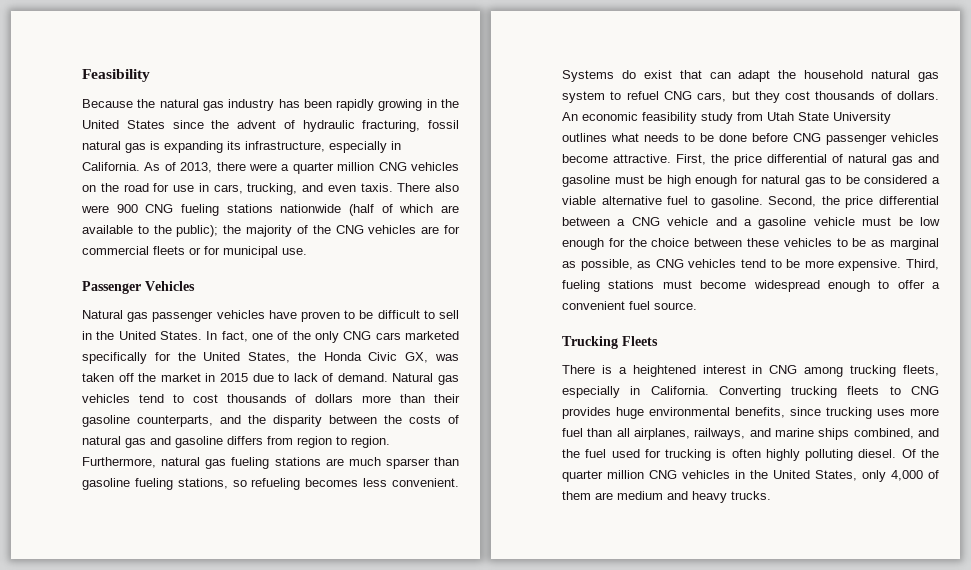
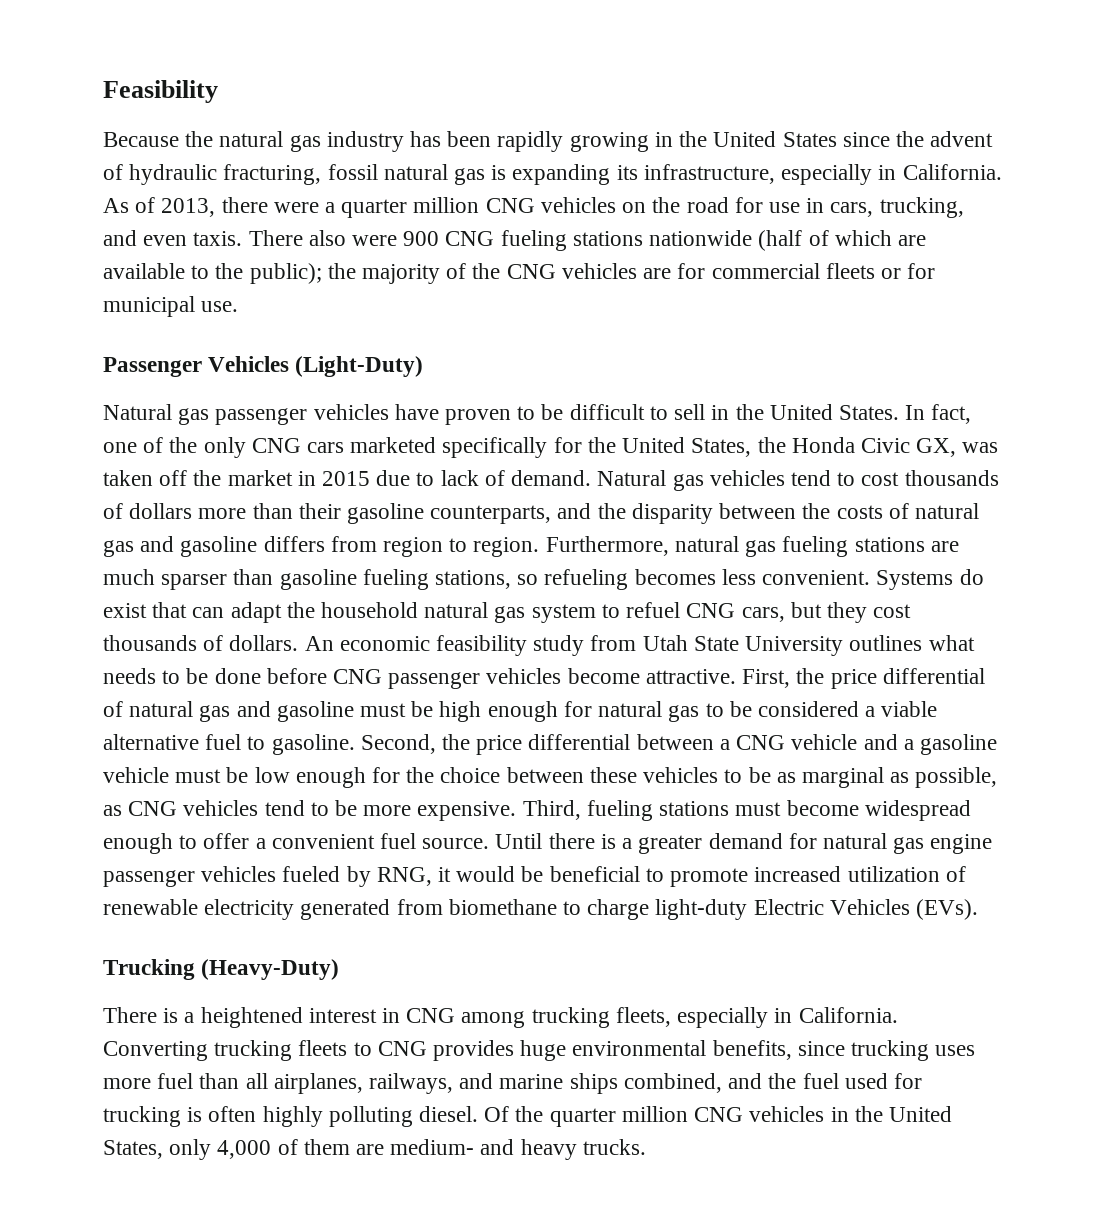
- Passenger Vehicles
+ Passenger Vehicles (Light-Duty)
+ Until there is a greater demand for natural gas engine passenger vehicles fueled by RNG, it would be beneficial to promote increased utilization of renewable electricity generated from biomethane to charge light-duty Electric Vehicles (EVs).
- Trucking Fleets
+ Trucking (Heavy-Duty)
- Of the quarter million CNG vehicles in the United States, only 4,000 of them are medium and heavy trucks.
+ Of the quarter million CNG vehicles in the United States, only 4,000 of them are medium- and heavy trucks.

